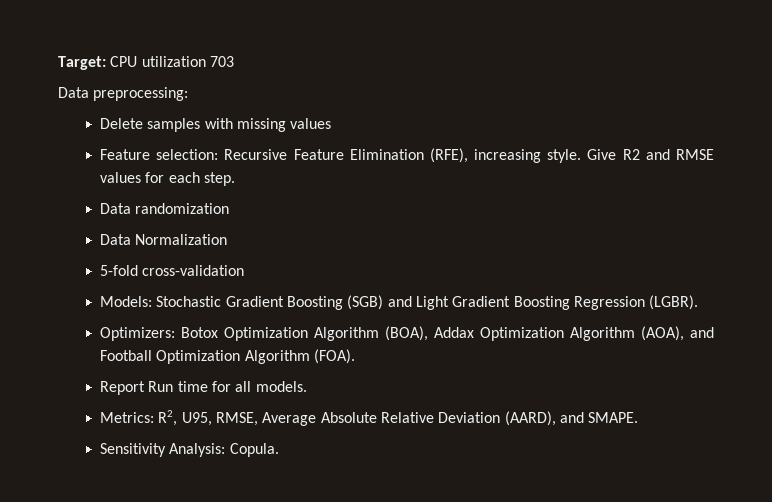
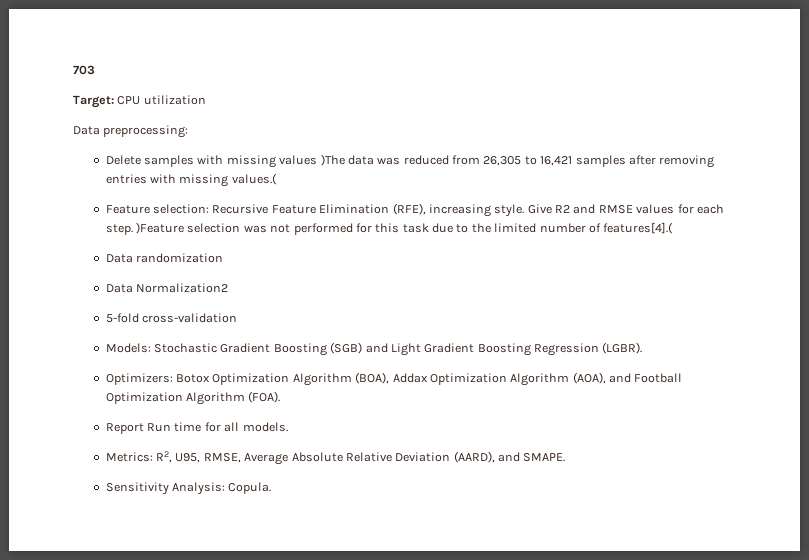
+ 703
- Target: CPU utilization 703
+ Target: CPU utilization
- Delete samples with missing values
+ Delete samples with missing values )The data was reduced from 26,305 to 16,421 samples after removing entries with missing values.(
- Give R2 and RMSE values for each step.
+ Give R2 and RMSE values for each step. )Feature selection was not performed for this task due to the limited number of features[4].(
- Data Normalization
+ Data Normalization2

